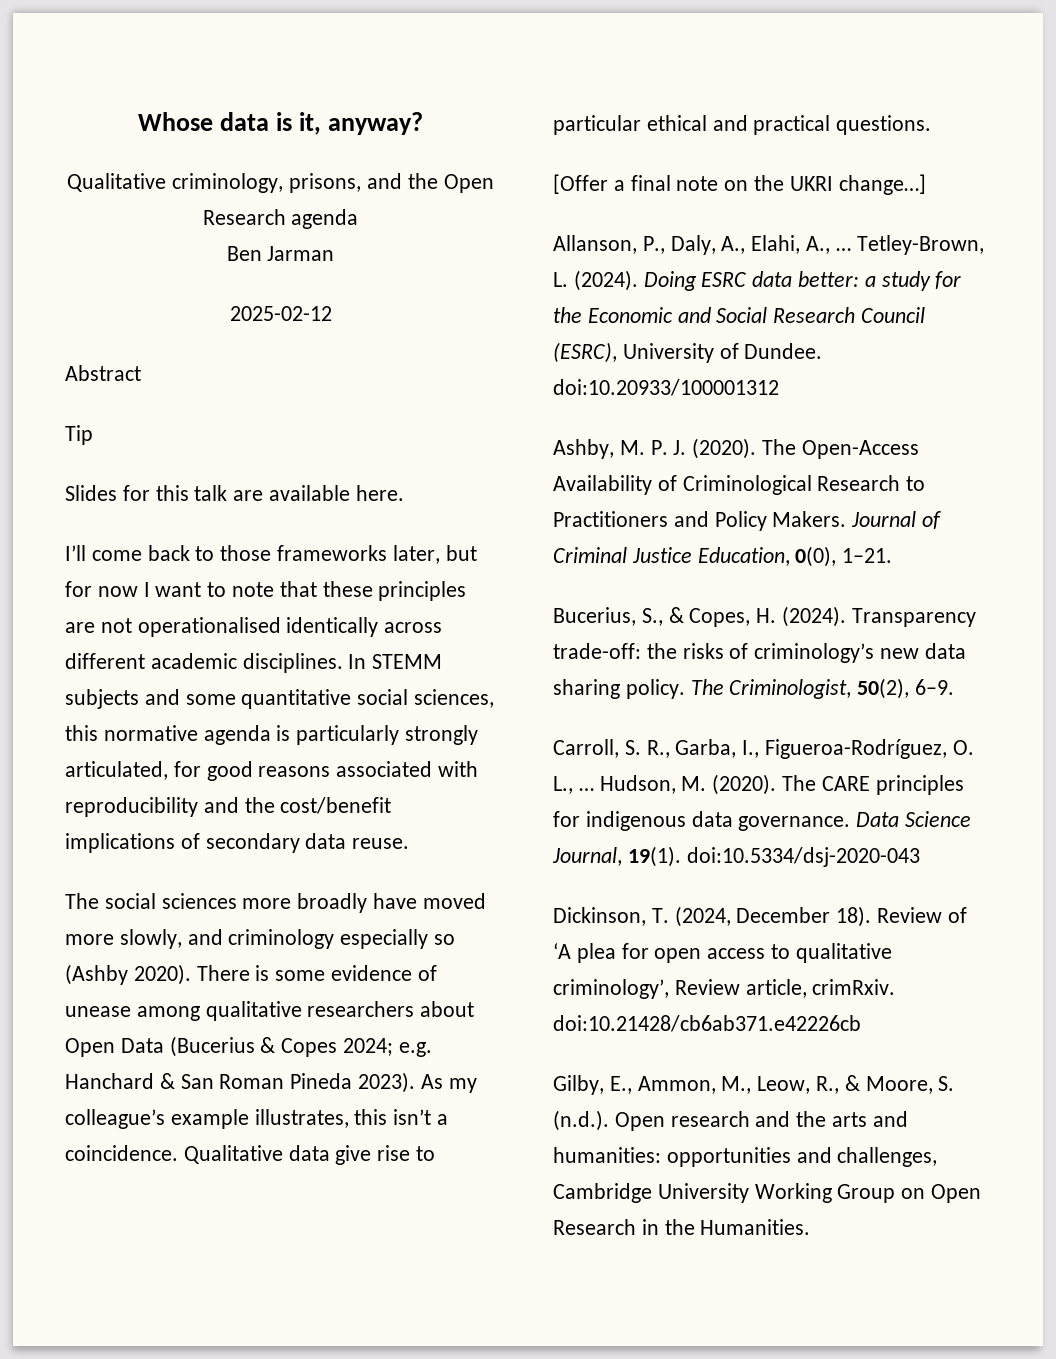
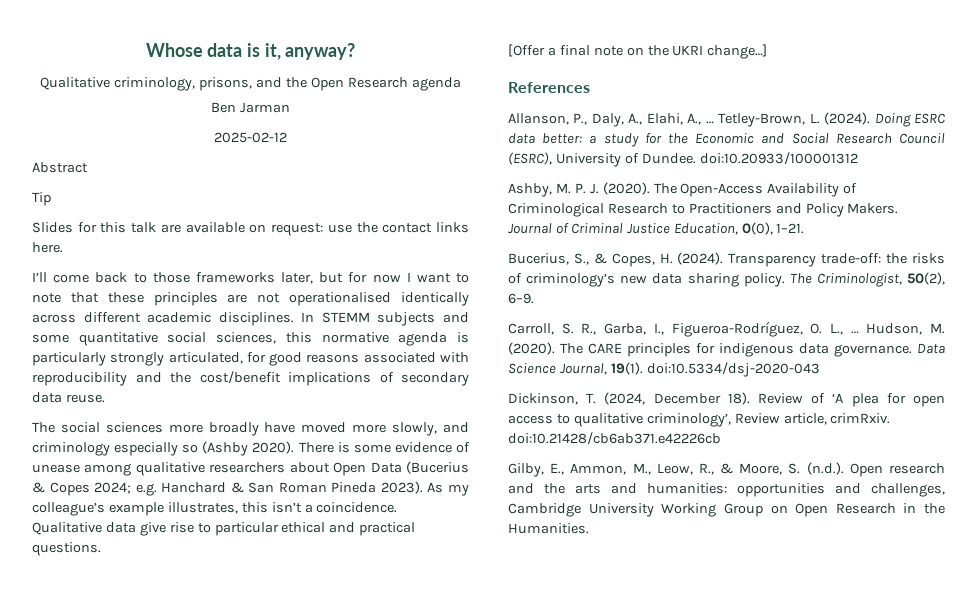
- Slides for this talk are available here.
+ Slides for this talk are available on request: use the contact links here.
+ References

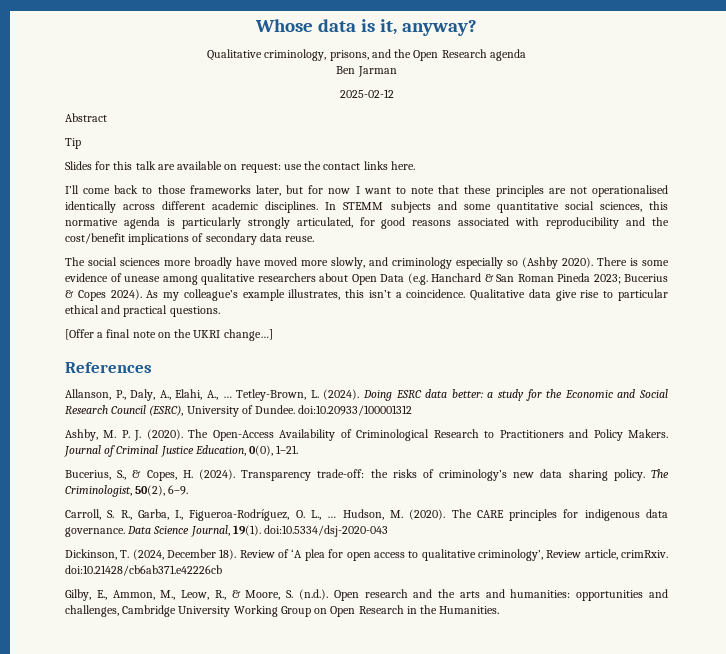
- There is some evidence of unease among qualitative researchers about Open Data (Bucerius & Copes 2024; e.g. Hanchard & San Roman Pineda 2023).
+ There is some evidence of unease among qualitative researchers about Open Data (e.g. Hanchard & San Roman Pineda 2023; Bucerius & Copes 2024).

